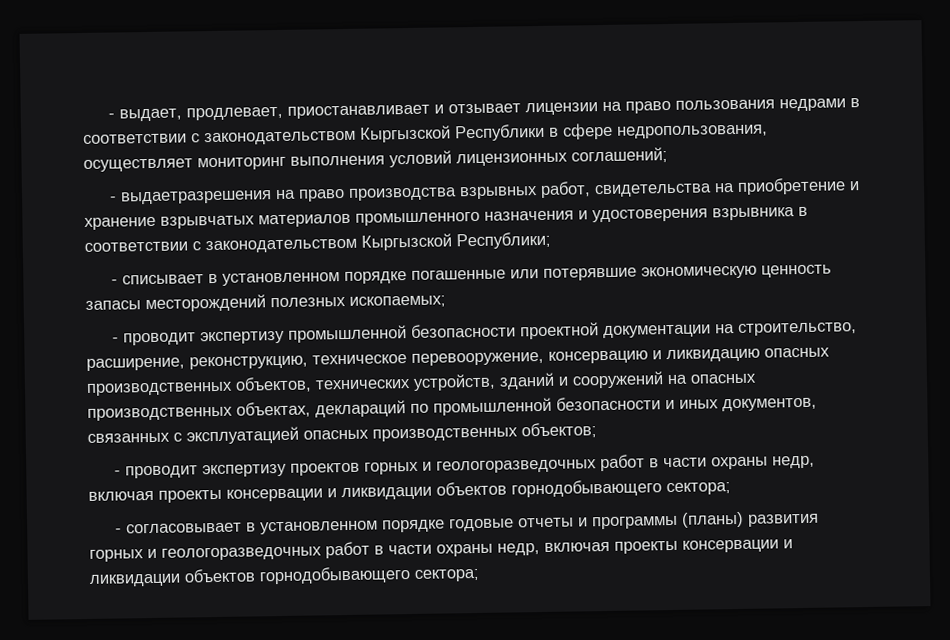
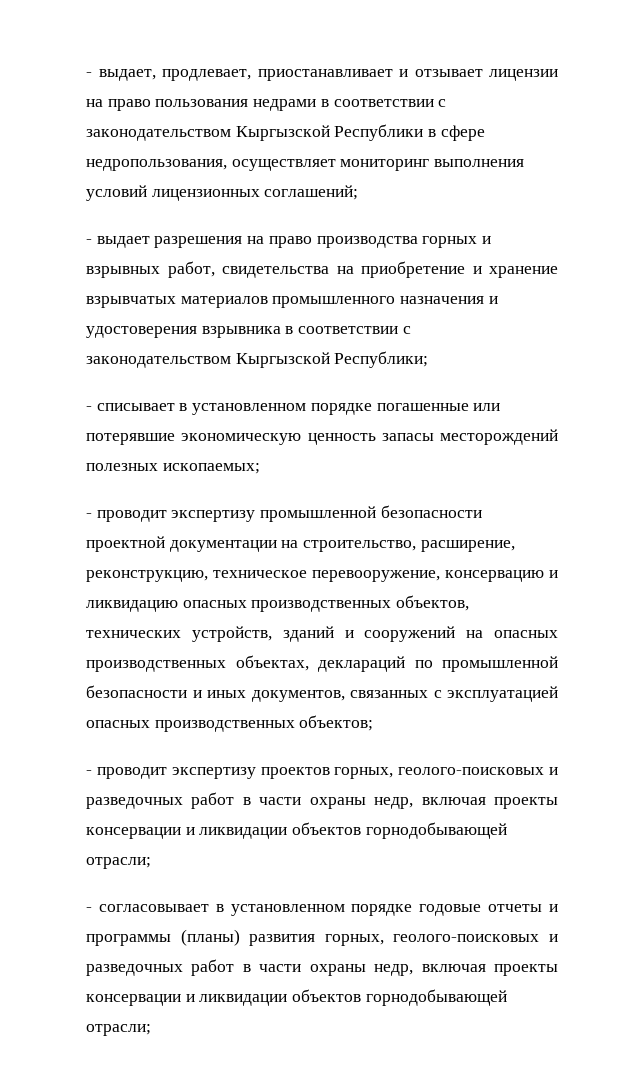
- - выдаетразрешения на право производства взрывных работ, свидетельства на приобретение и хранение взрывчатых материалов промышленного назначения и удостоверения взрывника в соответствии с законодательством Кыргызской Республики;
+ - выдает разрешения на право производства горных и взрывных работ, свидетельства на приобретение и хранение взрывчатых материалов промышленного назначения и удостоверения взрывника в соответствии с законодательством Кыргызской Республики;
- - проводит экспертизу проектов горных и геологоразведочных работ в части охраны недр, включая проекты консервации и ликвидации объектов горнодобывающего сектора;
+ - проводит экспертизу проектов горных, геолого-поисковых и разведочных работ в части охраны недр, включая проекты консервации и ликвидации объектов горнодобывающей отрасли;
- - согласовывает в установленном порядке годовые отчеты и программы (планы) развития горных и геологоразведочных работ в части охраны недр, включая проекты консервации и ликвидации объектов горнодобывающего сектора;
+ - согласовывает в установленном порядке годовые отчеты и программы (планы) развития горных, геолого-поисковых и разведочных работ в части охраны недр, включая проекты консервации и ликвидации объектов горнодобывающей отрасли;

